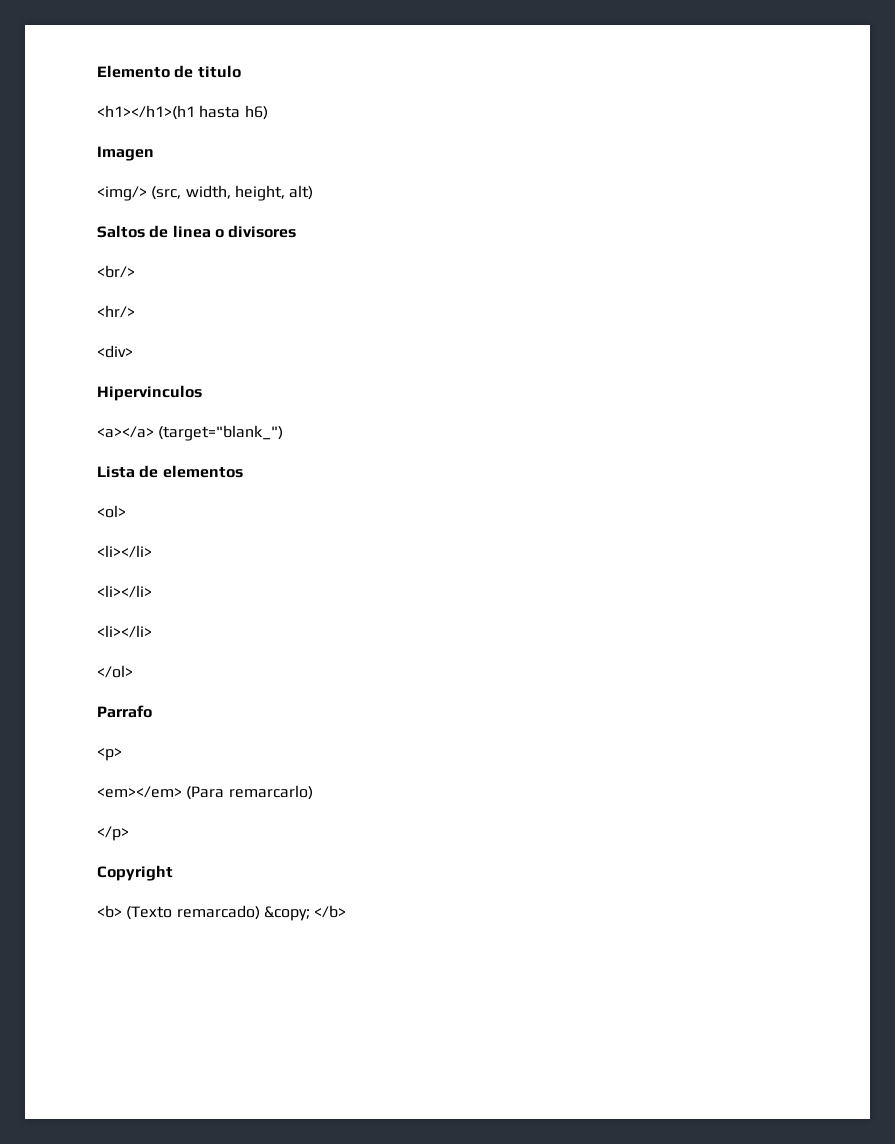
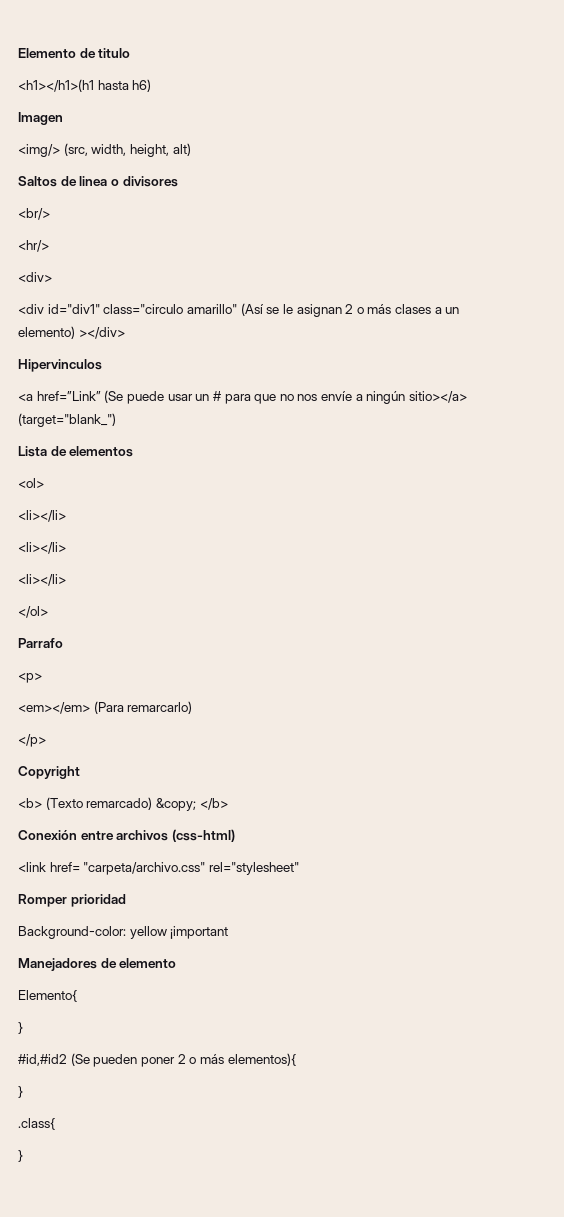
+ <div id="div1" class="circulo amarillo" (Así se le asignan 2 o más clases a un elemento) ></div>
  Hipervinculos
- <a></a> (target="blank_")
+ <a href=”Link” (Se puede usar un # para que no nos envíe a ningún sitio></a> (target="blank_")
+ Conexión entre archivos (css-html)
+ <link href= "carpeta/archivo.css" rel="stylesheet"
+ Romper prioridad
+ Background-color: yellow ¡important
+ Manejadores de elemento
+ Elemento{
+ }
+ #id,#id2 (Se pueden poner 2 o más elementos){
+ }
+ .class{
+ }

